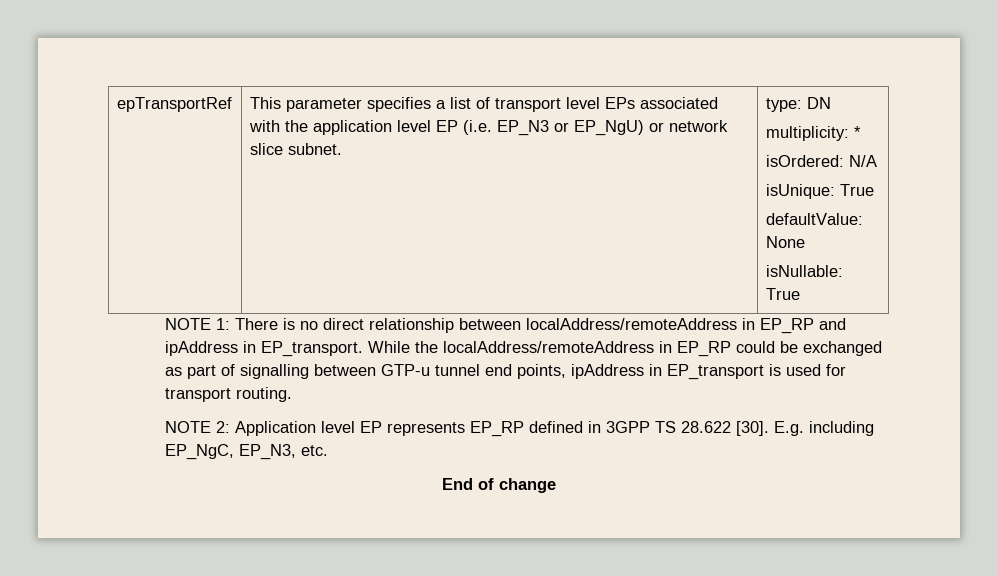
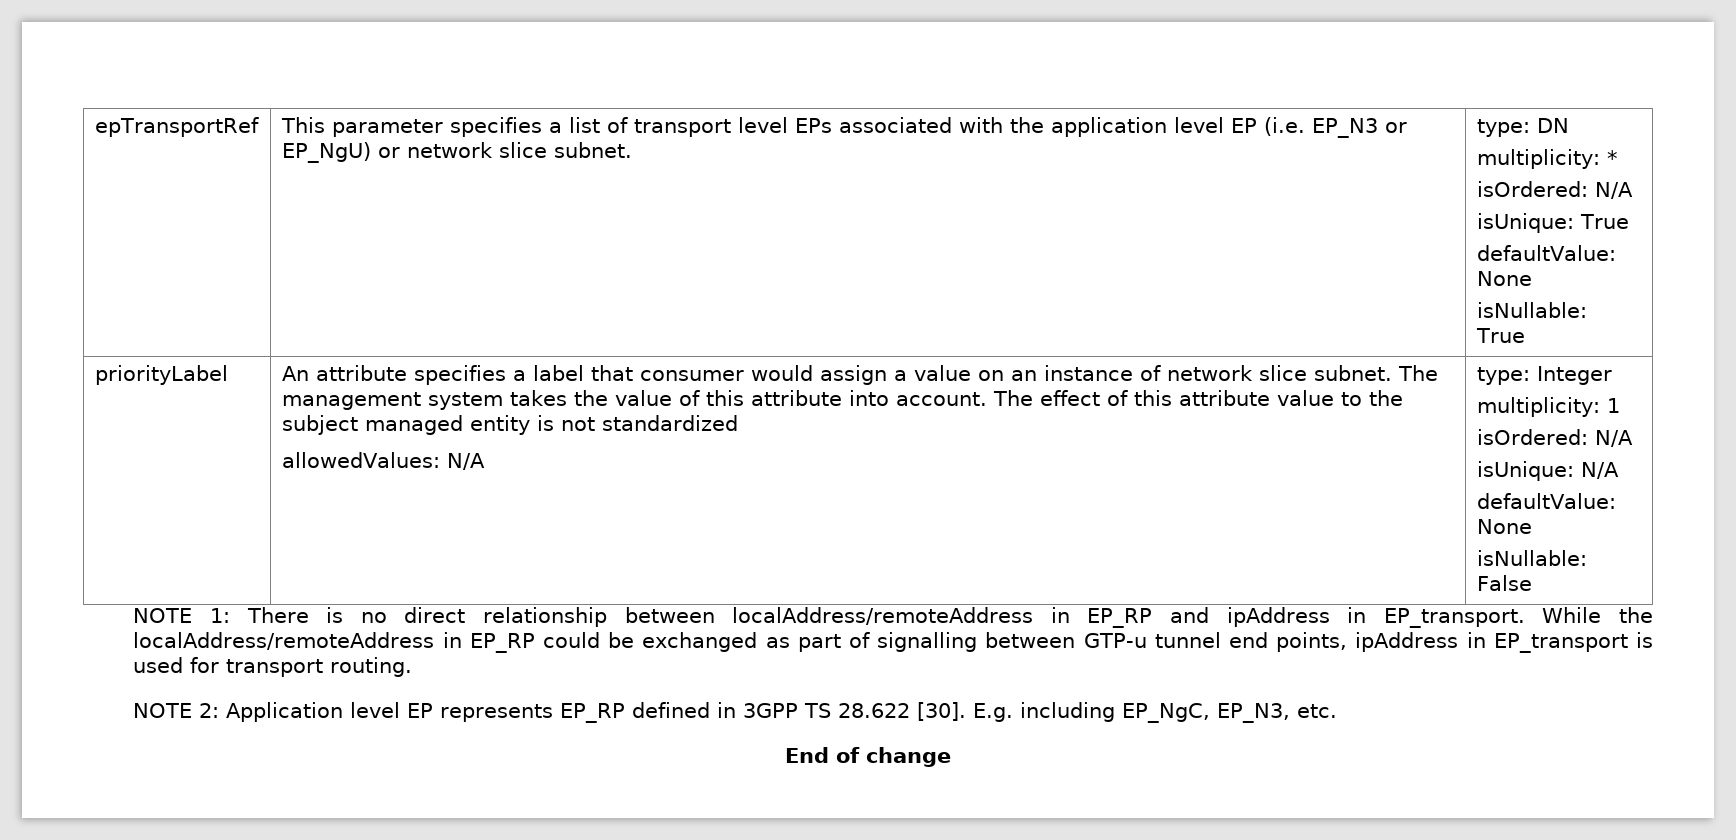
+ priorityLabel | An attribute specifies a label that consumer would assign a value on an instance of network slice subnet. The management system takes the value of this attribute into account. The effect of this attribute value to the subject managed entity is not standardized
+ allowedValues: N/A | type: Integer
+ multiplicity: 1
+ isOrdered: N/A
+ isUnique: N/A
+ defaultValue: None
+ isNullable: False

